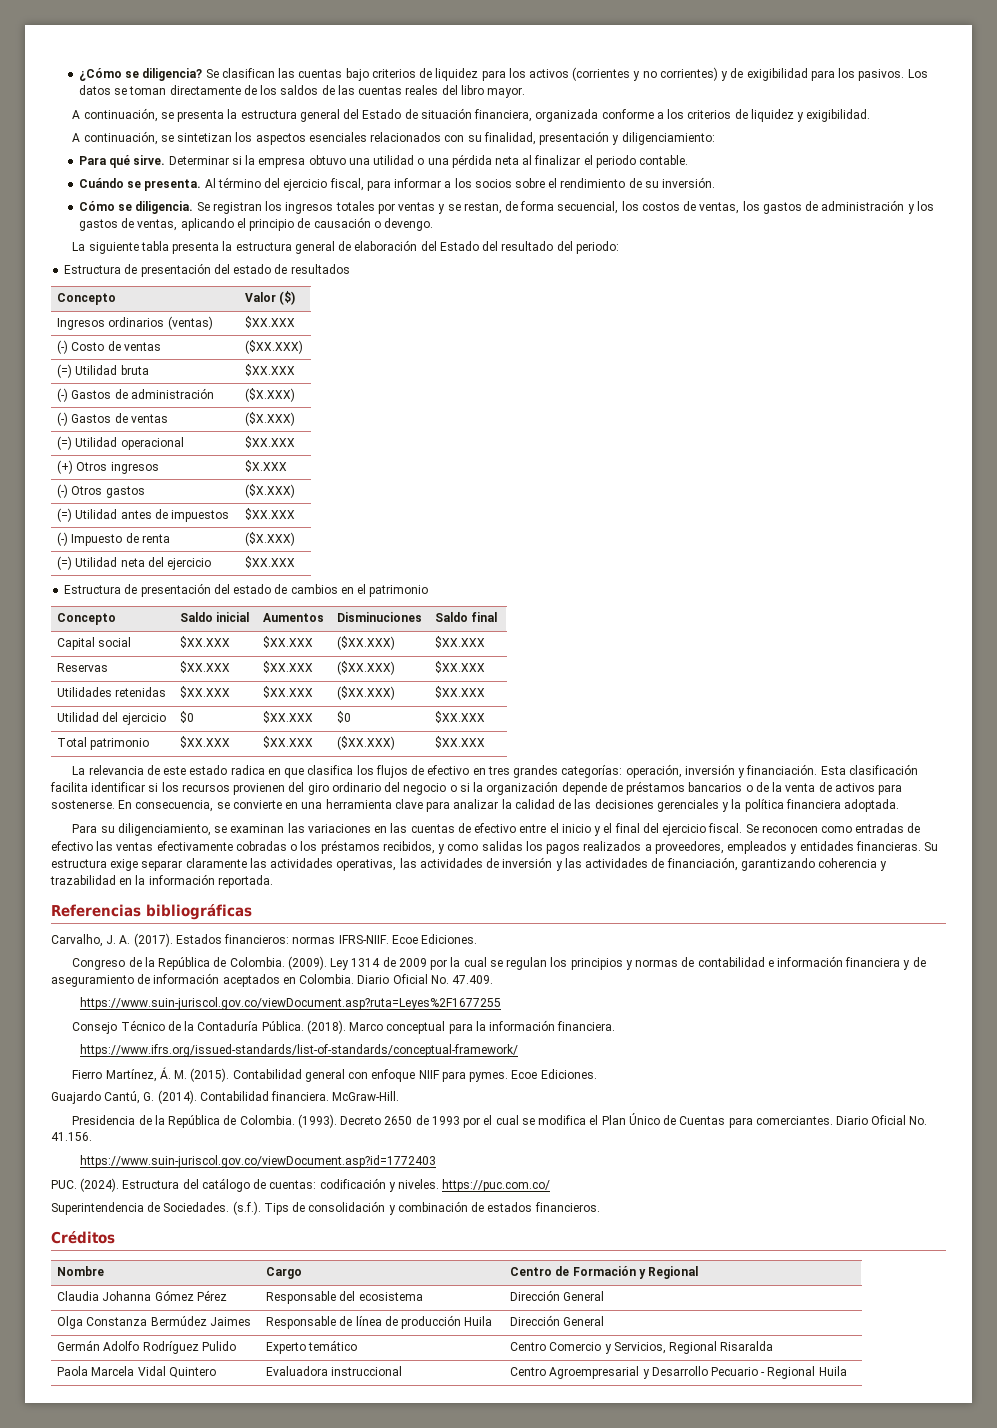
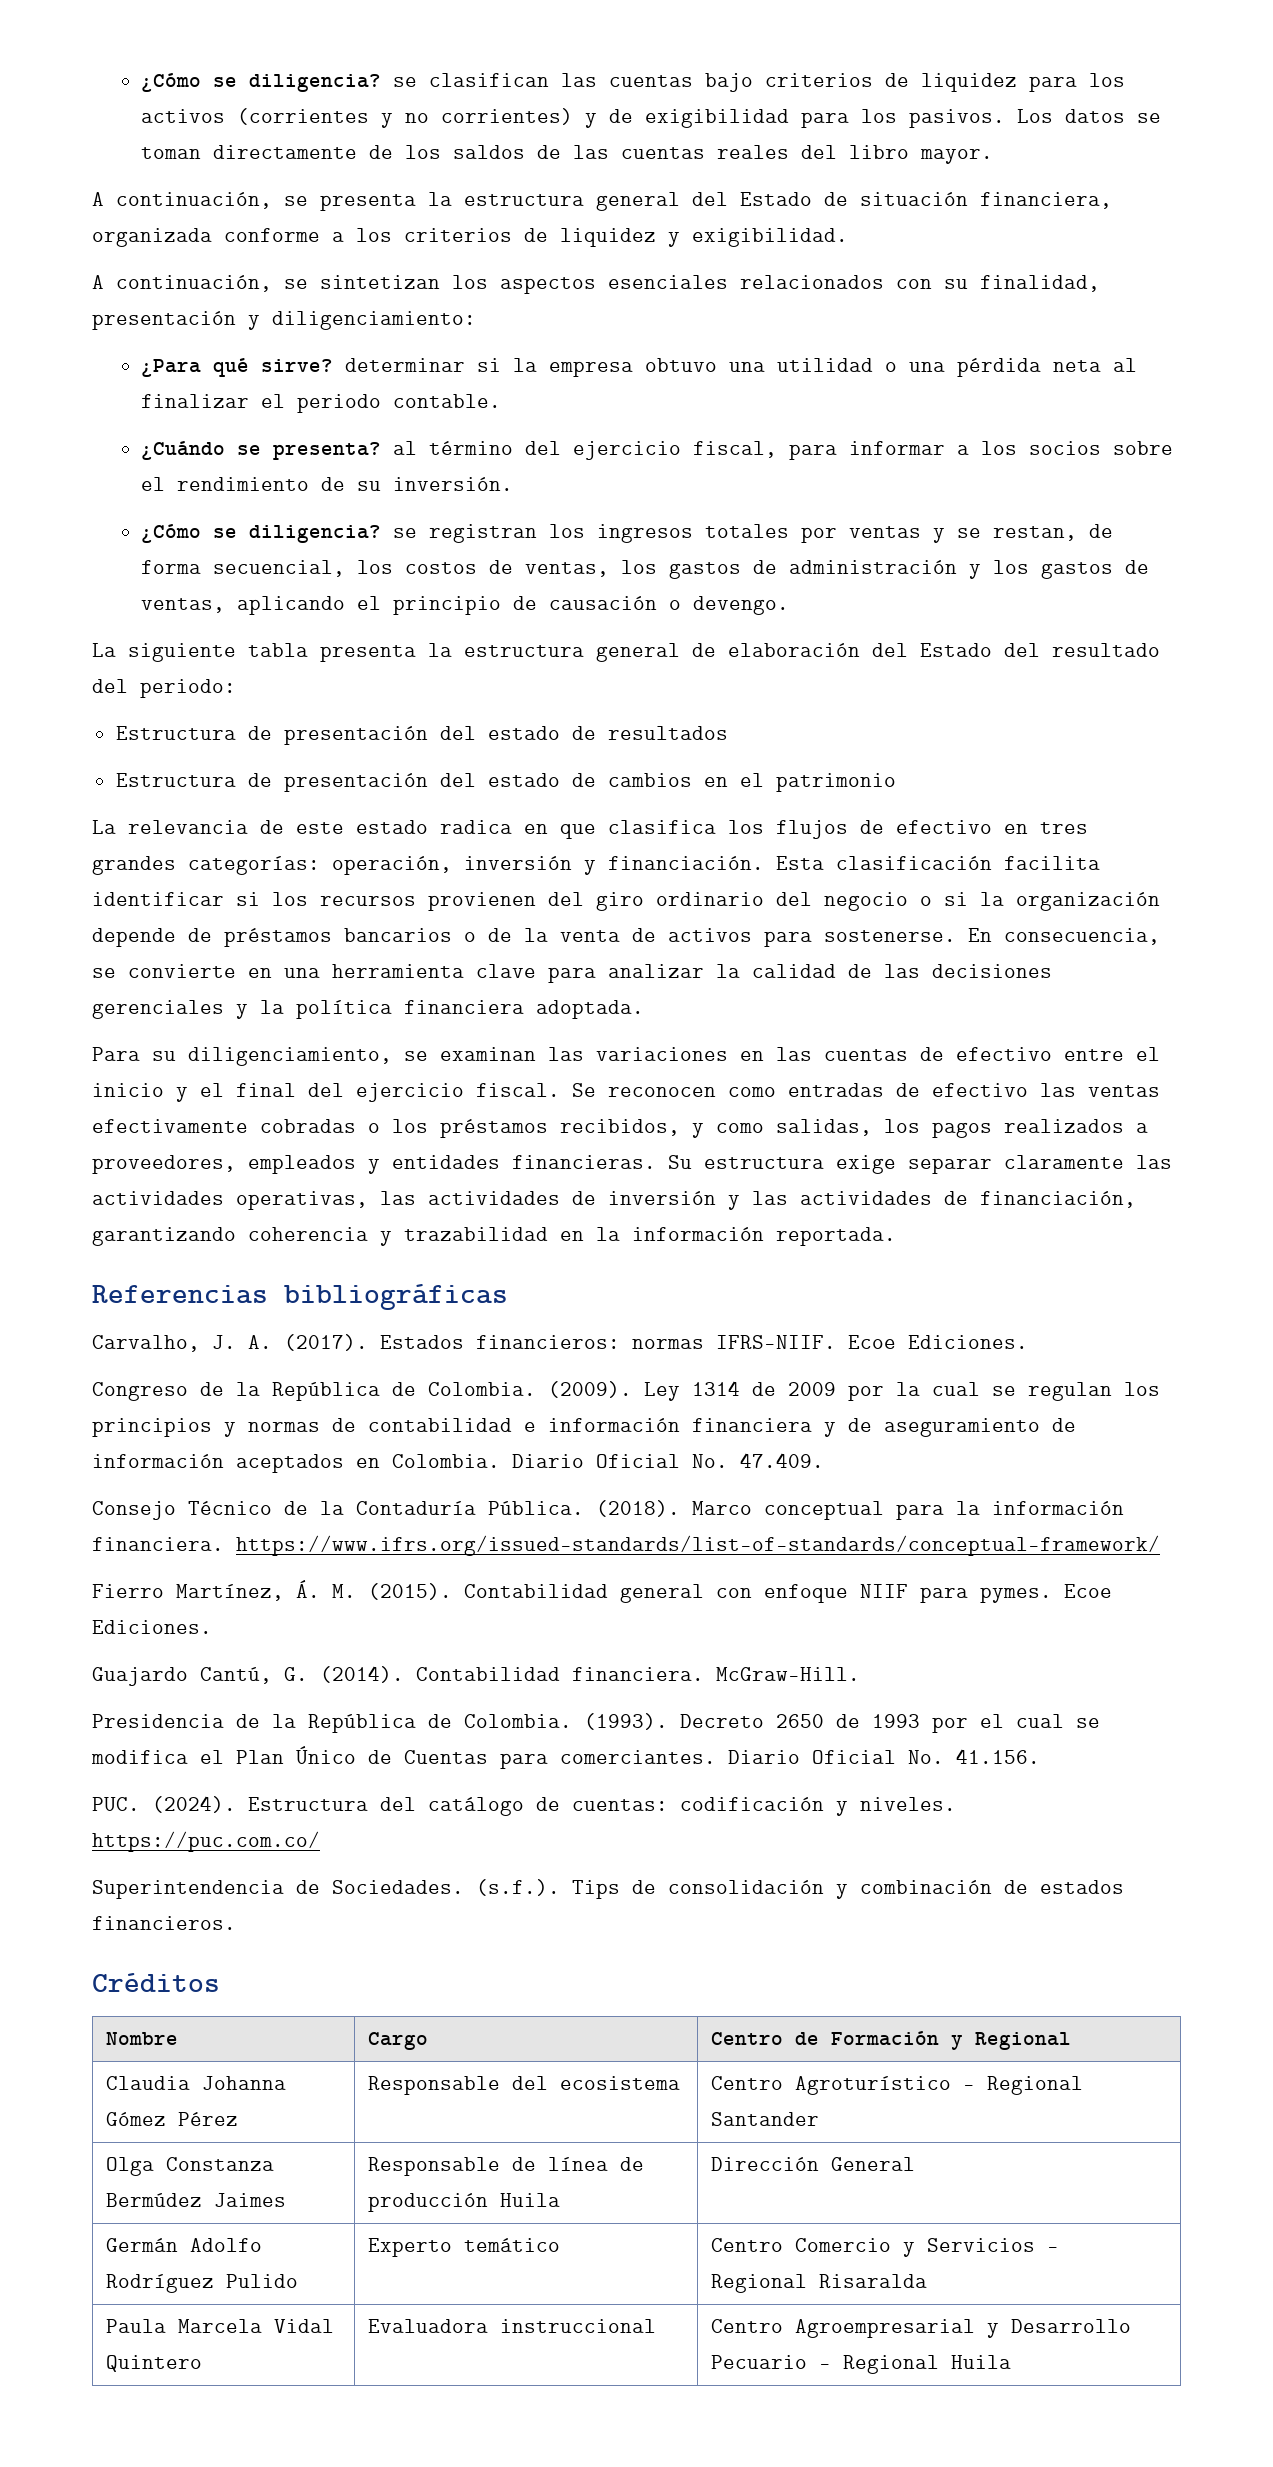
- ¿Cómo se diligencia? Se clasifican las cuentas bajo criterios de liquidez para los activos (corrientes y no corrientes) y de exigibilidad para los pasivos.
+ ¿Cómo se diligencia? se clasifican las cuentas bajo criterios de liquidez para los activos (corrientes y no corrientes) y de exigibilidad para los pasivos.
- Para qué sirve. Determinar si la empresa obtuvo una utilidad o una pérdida neta al finalizar el periodo contable.
+ ¿Para qué sirve? determinar si la empresa obtuvo una utilidad o una pérdida neta al finalizar el periodo contable.
- Cuándo se presenta. Al término del ejercicio fiscal, para informar a los socios sobre el rendimiento de su inversión.
+ ¿Cuándo se presenta? al término del ejercicio fiscal, para informar a los socios sobre el rendimiento de su inversión.
- Cómo se diligencia. Se registran los ingresos totales por ventas y se restan, de forma secuencial, los costos de ventas, los gastos de administración y los gastos de ventas, aplicando el principio de causación o devengo.
+ ¿Cómo se diligencia? se registran los ingresos totales por ventas y se restan, de forma secuencial, los costos de ventas, los gastos de administración y los gastos de ventas, aplicando el principio de causación o devengo.
- Concepto | Valor ($)
- Ingresos ordinarios (ventas) | $XX.XXX
- (-) Costo de ventas | ($XX.XXX)
- (=) Utilidad bruta | $XX.XXX
- (-) Gastos de administración | ($X.XXX)
- (-) Gastos de ventas | ($X.XXX)
- (=) Utilidad operacional | $XX.XXX
- (+) Otros ingresos | $X.XXX
- (-) Otros gastos | ($X.XXX)
- (=) Utilidad antes de impuestos | $XX.XXX
- (-) Impuesto de renta | ($X.XXX)
- (=) Utilidad neta del ejercicio | $XX.XXX
- Concepto | Saldo inicial | Aumentos | Disminuciones | Saldo final
- Capital social | $XX.XXX | $XX.XXX | ($XX.XXX) | $XX.XXX
- Reservas | $XX.XXX | $XX.XXX | ($XX.XXX) | $XX.XXX
- Utilidades retenidas | $XX.XXX | $XX.XXX | ($XX.XXX) | $XX.XXX
- Utilidad del ejercicio | $0 | $XX.XXX | $0 | $XX.XXX
- Total patrimonio | $XX.XXX | $XX.XXX | ($XX.XXX) | $XX.XXX
- Se reconocen como entradas de efectivo las ventas efectivamente cobradas o los préstamos recibidos, y como salidas los pagos realizados a proveedores, empleados y entidades financieras.
+ Se reconocen como entradas de efectivo las ventas efectivamente cobradas o los préstamos recibidos, y como salidas, los pagos realizados a proveedores, empleados y entidades financieras.
- https://www.suin-juriscol.gov.co/viewDocument.asp?ruta=Leyes%2F1677255
- Marco conceptual para la información financiera.
- https://www.ifrs.org/issued-standards/list-of-standards/conceptual-framework/
+ Marco conceptual para la información financiera. https://www.ifrs.org/issued-standards/list-of-standards/conceptual-framework/
- https://www.suin-juriscol.gov.co/viewDocument.asp?id=1772403
- Claudia Johanna Gómez Pérez | Responsable del ecosistema | Dirección General
+ Claudia Johanna Gómez Pérez | Responsable del ecosistema | Centro Agroturístico - Regional Santander
- Germán Adolfo Rodríguez Pulido | Experto temático | Centro Comercio y Servicios, Regional Risaralda
+ Germán Adolfo Rodríguez Pulido | Experto temático | Centro Comercio y Servicios - Regional Risaralda
- Paola Marcela Vidal Quintero | Evaluadora instruccional | Centro Agroempresarial y Desarrollo Pecuario - Regional Huila
+ Paula Marcela Vidal Quintero | Evaluadora instruccional | Centro Agroempresarial y Desarrollo Pecuario - Regional Huila

